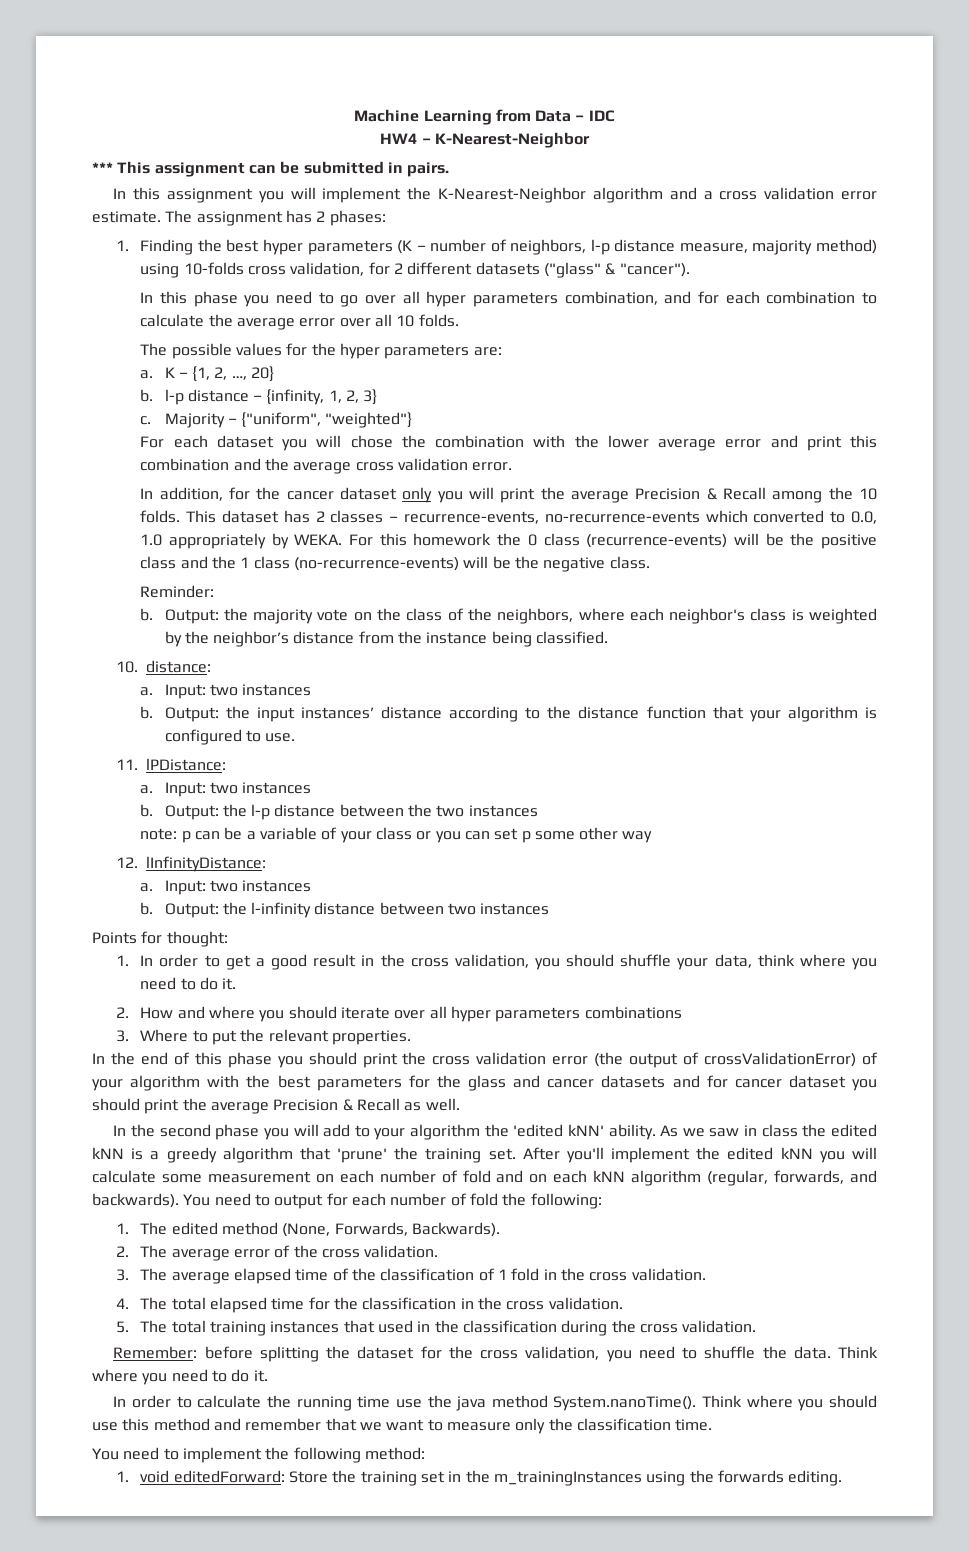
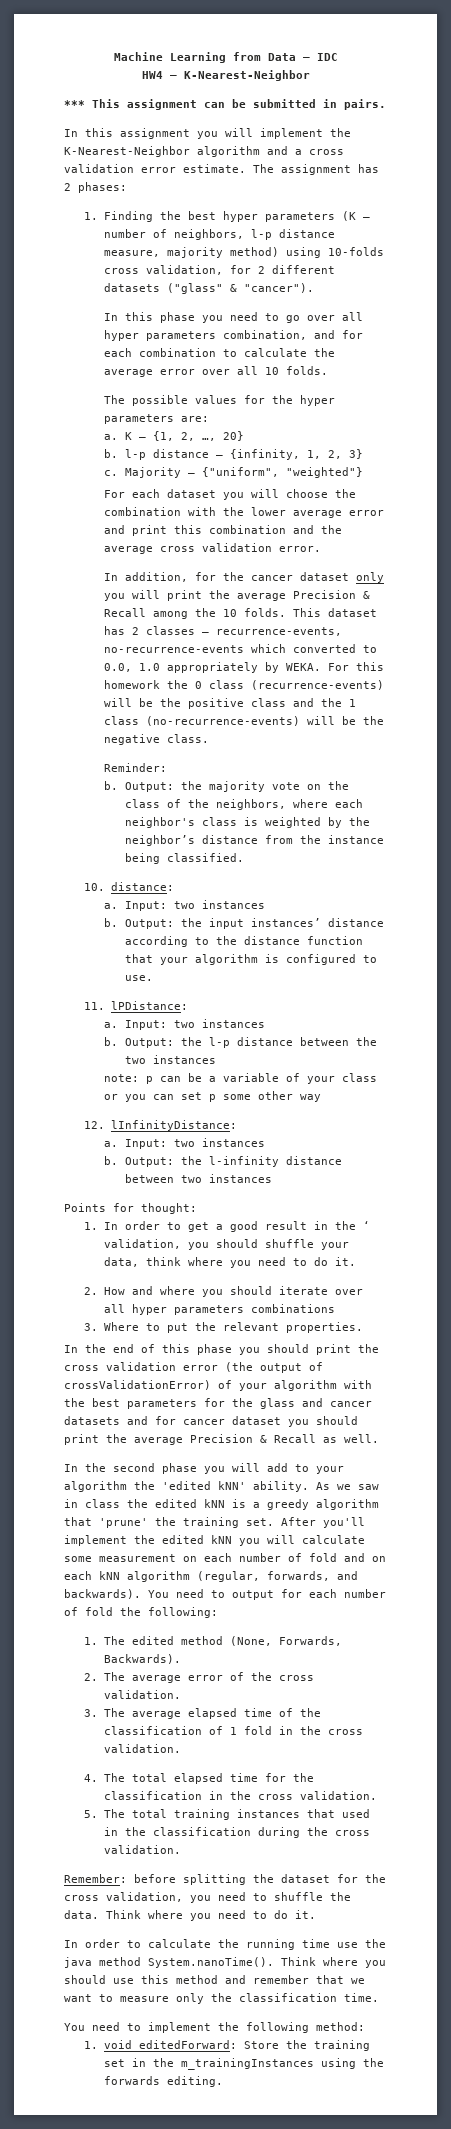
- For each dataset you will chose the combination with the lower average error and print this combination and the average cross validation error.
+ For each dataset you will choose the combination with the lower average error and print this combination and the average cross validation error.
- 1. In order to get a good result in the cross validation, you should shuffle your data, think where you need to do it.
+ 1. In order to get a good result in the ‘ validation, you should shuffle your data, think where you need to do it.

